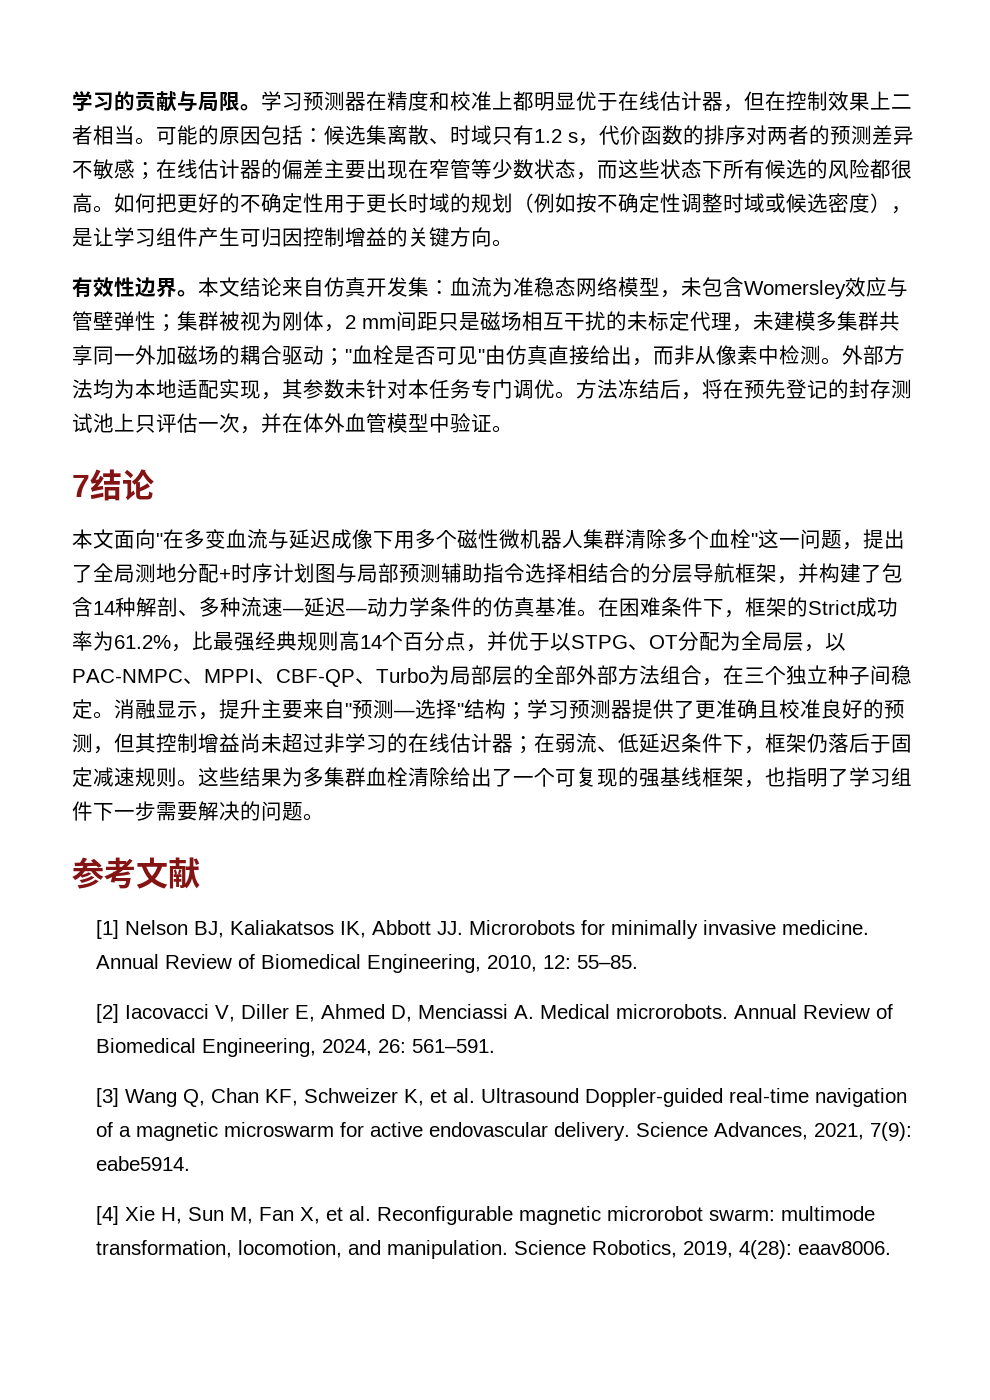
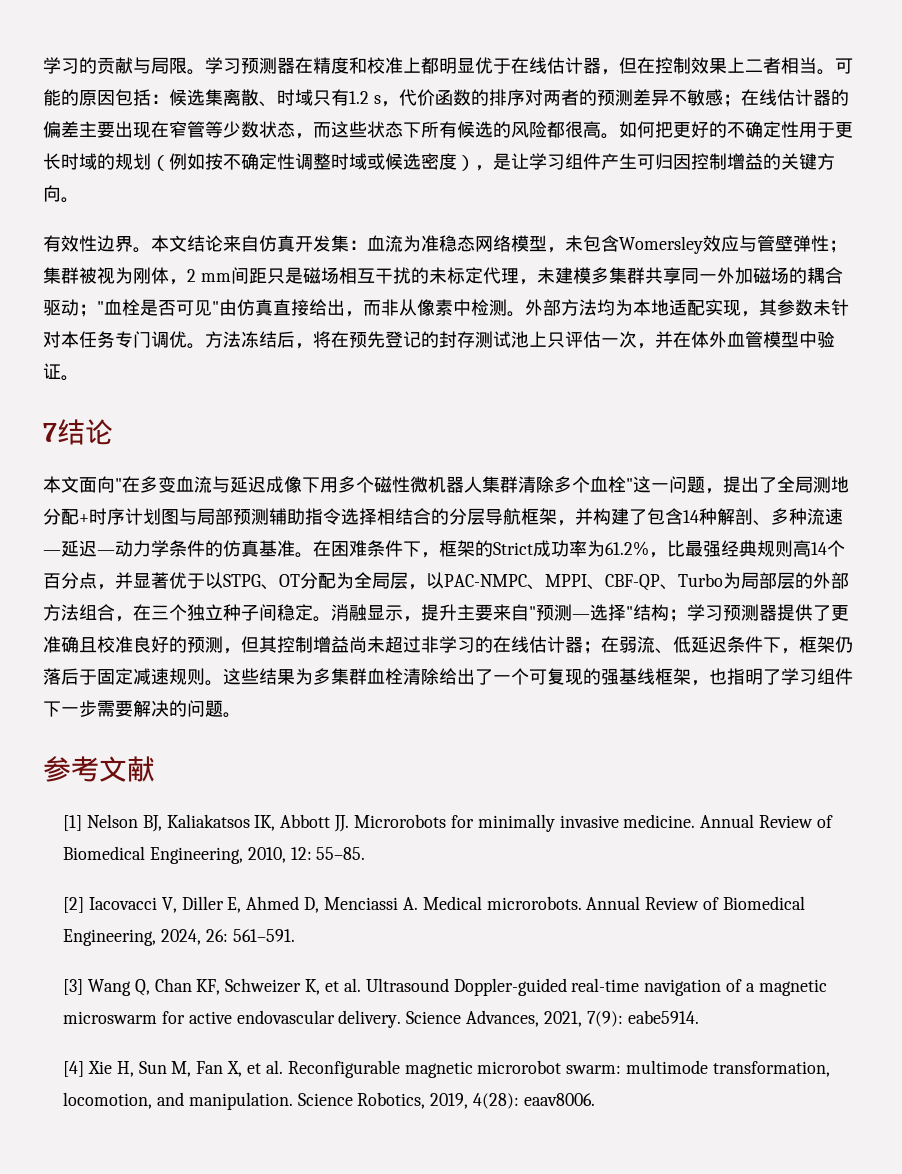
- 在困难条件下，框架的Strict成功率为61.2%，比最强经典规则高14个百分点，并优于以STPG、OT分配为全局层，以PAC-NMPC、MPPI、CBF-QP、Turbo为局部层的全部外部方法组合，在三个独立种子间稳定。
+ 在困难条件下，框架的Strict成功率为61.2%，比最强经典规则高14个百分点，并显著优于以STPG、OT分配为全局层，以PAC-NMPC、MPPI、CBF-QP、Turbo为局部层的外部方法组合，在三个独立种子间稳定。

